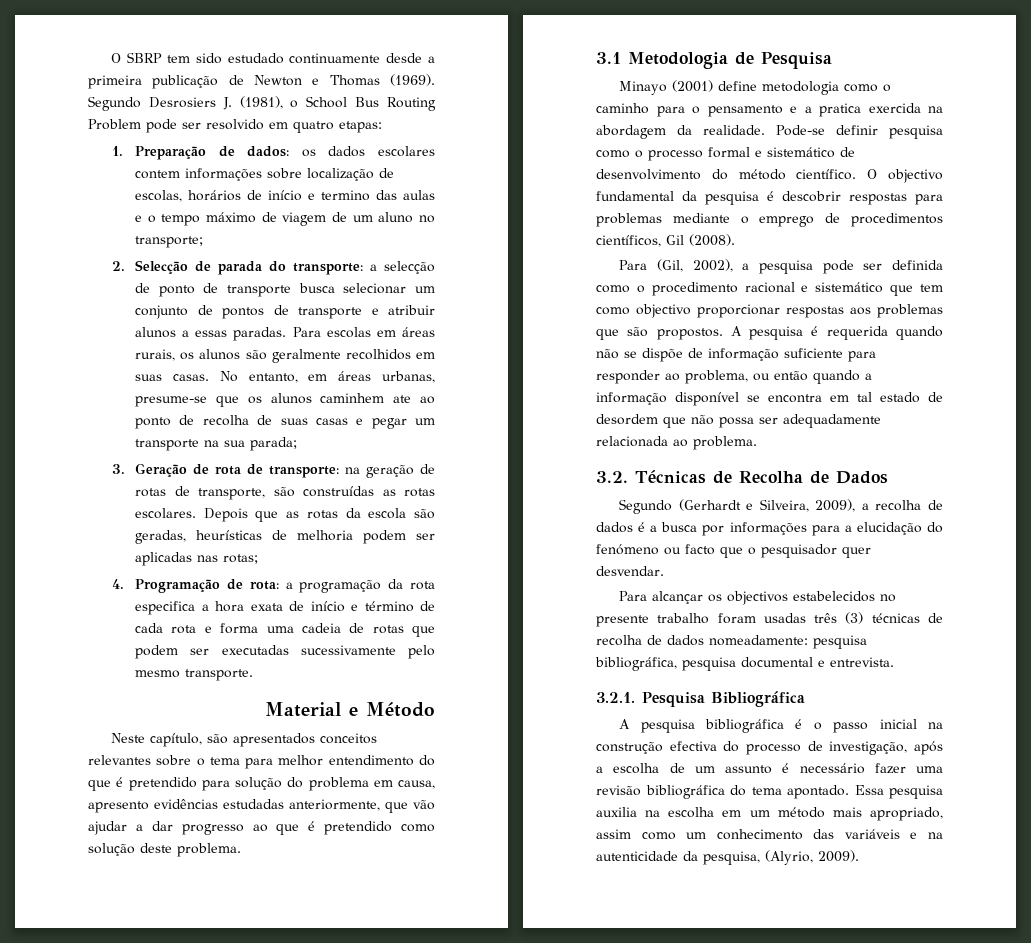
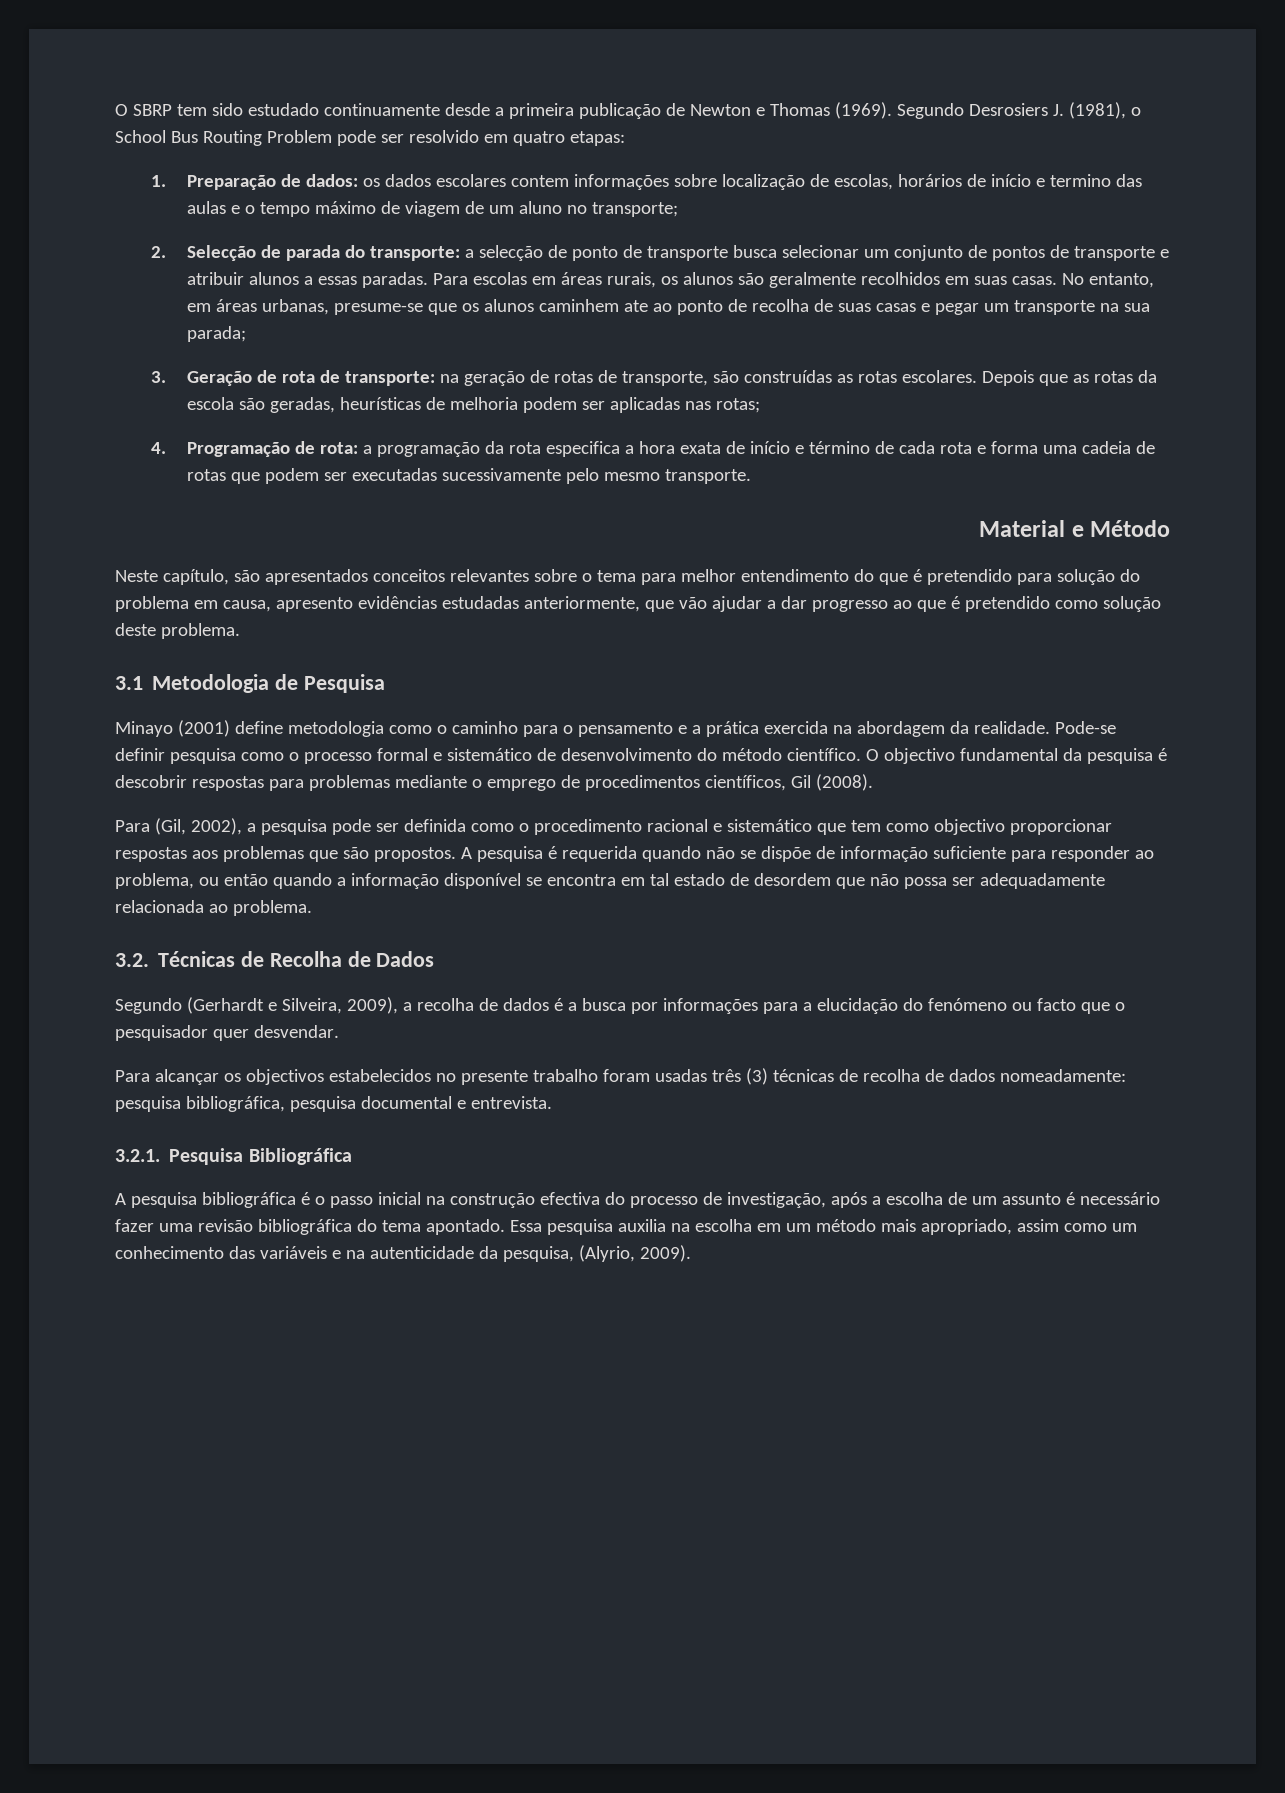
- Minayo (2001) define metodologia como o caminho para o pensamento e a pratica exercida na abordagem da realidade.
+ Minayo (2001) define metodologia como o caminho para o pensamento e a prática exercida na abordagem da realidade.

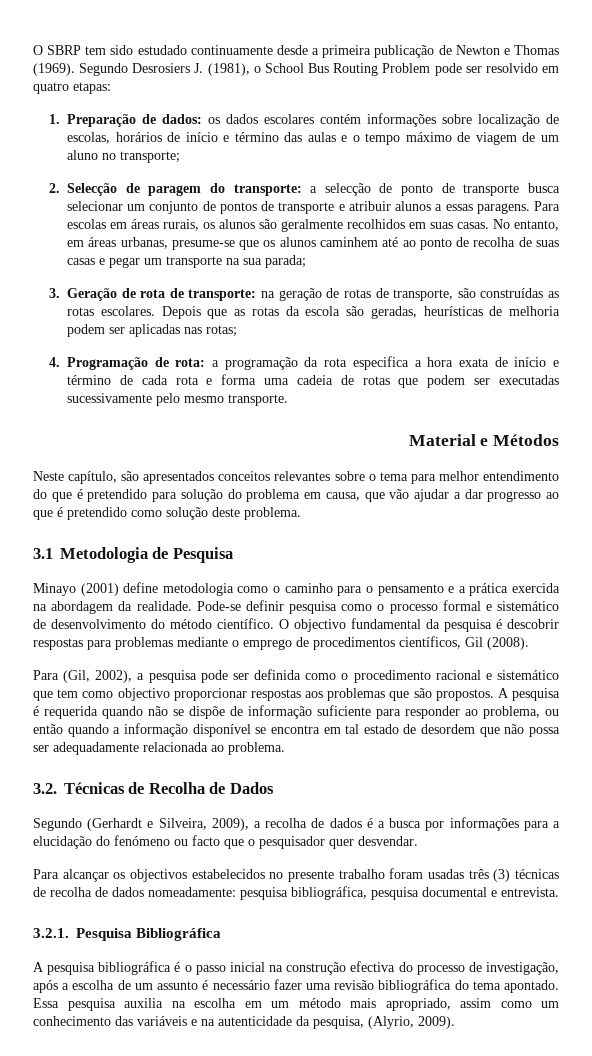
- 1. Preparação de dados: os dados escolares contem informações sobre localização de escolas, horários de início e termino das aulas e o tempo máximo de viagem de um aluno no transporte;
+ 1. Preparação de dados: os dados escolares contém informações sobre localização de escolas, horários de início e término das aulas e o tempo máximo de viagem de um aluno no transporte;
- 2. Selecção de parada do transporte: a selecção de ponto de transporte busca selecionar um conjunto de pontos de transporte e atribuir alunos a essas paradas.
+ 2. Selecção de paragem do transporte: a selecção de ponto de transporte busca selecionar um conjunto de pontos de transporte e atribuir alunos a essas paragens.
- No entanto, em áreas urbanas, presume-se que os alunos caminhem ate ao ponto de recolha de suas casas e pegar um transporte na sua parada;
+ No entanto, em áreas urbanas, presume-se que os alunos caminhem até ao ponto de recolha de suas casas e pegar um transporte na sua parada;
- Material e Método
+ Material e Métodos
- Neste capítulo, são apresentados conceitos relevantes sobre o tema para melhor entendimento do que é pretendido para solução do problema em causa, apresento evidências estudadas anteriormente, que vão ajudar a dar progresso ao que é pretendido como solução deste problema.
+ Neste capítulo, são apresentados conceitos relevantes sobre o tema para melhor entendimento do que é pretendido para solução do problema em causa, que vão ajudar a dar progresso ao que é pretendido como solução deste problema.

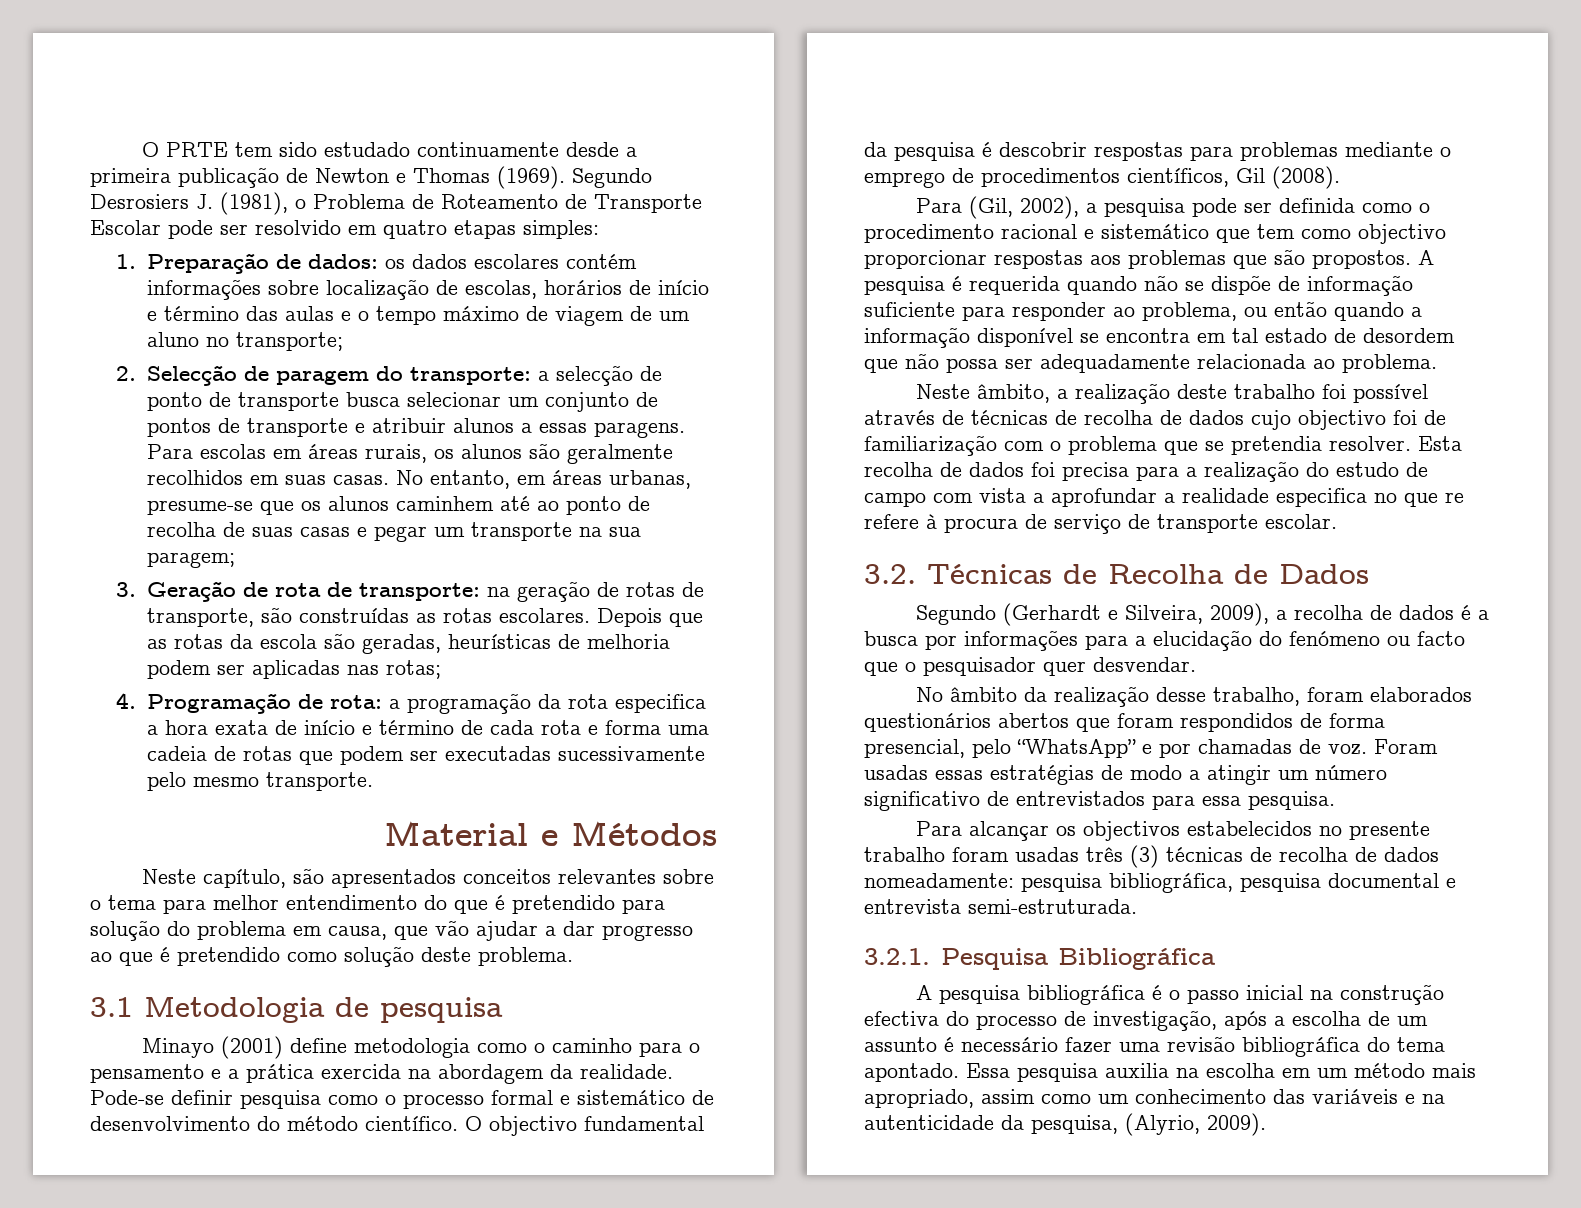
- O SBRP tem sido estudado continuamente desde a primeira publicação de Newton e Thomas (1969).
+ O PRTE tem sido estudado continuamente desde a primeira publicação de Newton e Thomas (1969).
- Segundo Desrosiers J. (1981), o School Bus Routing Problem pode ser resolvido em quatro etapas:
+ Segundo Desrosiers J. (1981), o Problema de Roteamento de Transporte Escolar pode ser resolvido em quatro etapas simples:
- No entanto, em áreas urbanas, presume-se que os alunos caminhem até ao ponto de recolha de suas casas e pegar um transporte na sua parada;
+ No entanto, em áreas urbanas, presume-se que os alunos caminhem até ao ponto de recolha de suas casas e pegar um transporte na sua paragem;
- 3.1 Metodologia de Pesquisa
+ 3.1 Metodologia de pesquisa
+ Neste âmbito, a realização deste trabalho foi possível através de técnicas de recolha de dados cujo objectivo foi de familiarização com o problema que se pretendia resolver. Esta recolha de dados foi precisa para a realização do estudo de campo com vista a aprofundar a realidade especifica no que re refere à procura de serviço de transporte escolar.
+ No âmbito da realização desse trabalho, foram elaborados questionários abertos que foram respondidos de forma presencial, pelo “WhatsApp” e por chamadas de voz. Foram usadas essas estratégias de modo a atingir um número significativo de entrevistados para essa pesquisa.
- Para alcançar os objectivos estabelecidos no presente trabalho foram usadas três (3) técnicas de recolha de dados nomeadamente: pesquisa bibliográfica, pesquisa documental e entrevista.
+ Para alcançar os objectivos estabelecidos no presente trabalho foram usadas três (3) técnicas de recolha de dados nomeadamente: pesquisa bibliográfica, pesquisa documental e entrevista semi-estruturada.

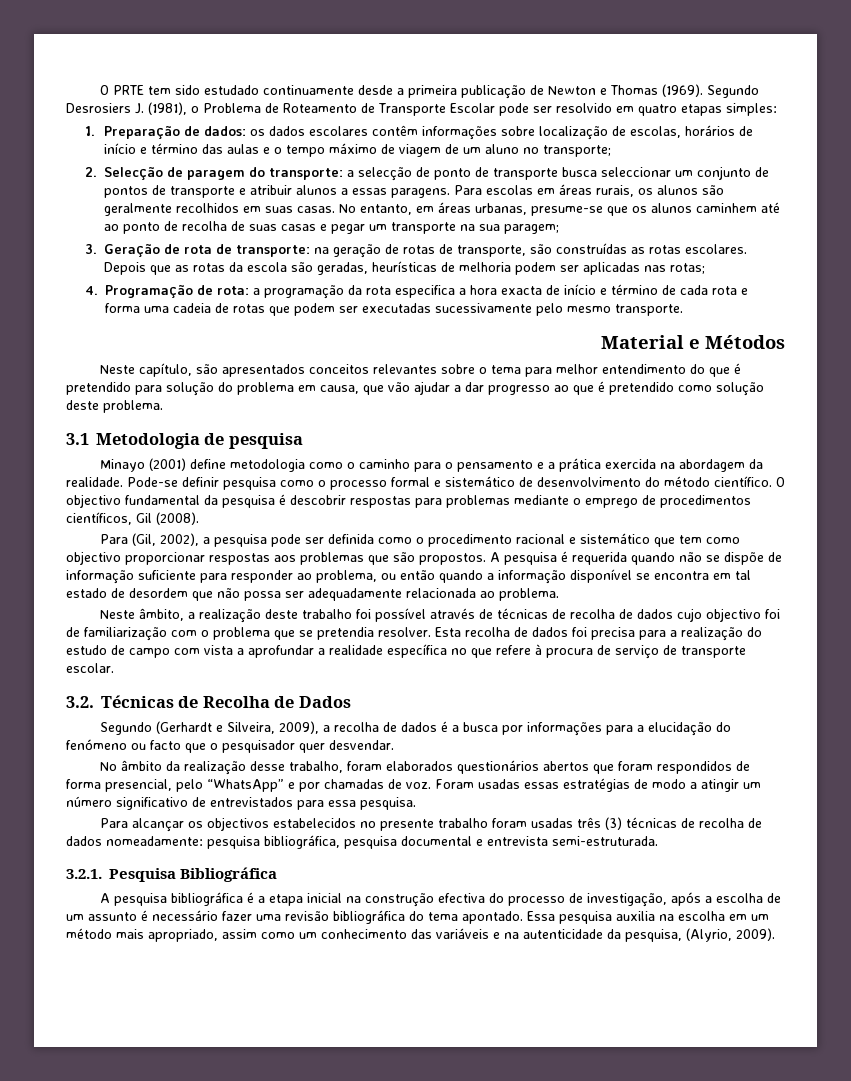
- 1. Preparação de dados: os dados escolares contém informações sobre localização de escolas, horários de início e término das aulas e o tempo máximo de viagem de um aluno no transporte;
+ 1. Preparação de dados: os dados escolares contêm informações sobre localização de escolas, horários de início e término das aulas e o tempo máximo de viagem de um aluno no transporte;
- 2. Selecção de paragem do transporte: a selecção de ponto de transporte busca selecionar um conjunto de pontos de transporte e atribuir alunos a essas paragens.
+ 2. Selecção de paragem do transporte: a selecção de ponto de transporte busca seleccionar um conjunto de pontos de transporte e atribuir alunos a essas paragens.
- 4. Programação de rota: a programação da rota especifica a hora exata de início e término de cada rota e forma uma cadeia de rotas que podem ser executadas sucessivamente pelo mesmo transporte.
+ 4. Programação de rota: a programação da rota especifica a hora exacta de início e término de cada rota e forma uma cadeia de rotas que podem ser executadas sucessivamente pelo mesmo transporte.
- Esta recolha de dados foi precisa para a realização do estudo de campo com vista a aprofundar a realidade especifica no que re refere à procura de serviço de transporte escolar.
+ Esta recolha de dados foi precisa para a realização do estudo de campo com vista a aprofundar a realidade específica no que refere à procura de serviço de transporte escolar.
- A pesquisa bibliográfica é o passo inicial na construção efectiva do processo de investigação, após a escolha de um assunto é necessário fazer uma revisão bibliográfica do tema apontado.
+ A pesquisa bibliográfica é a etapa inicial na construção efectiva do processo de investigação, após a escolha de um assunto é necessário fazer uma revisão bibliográfica do tema apontado.

